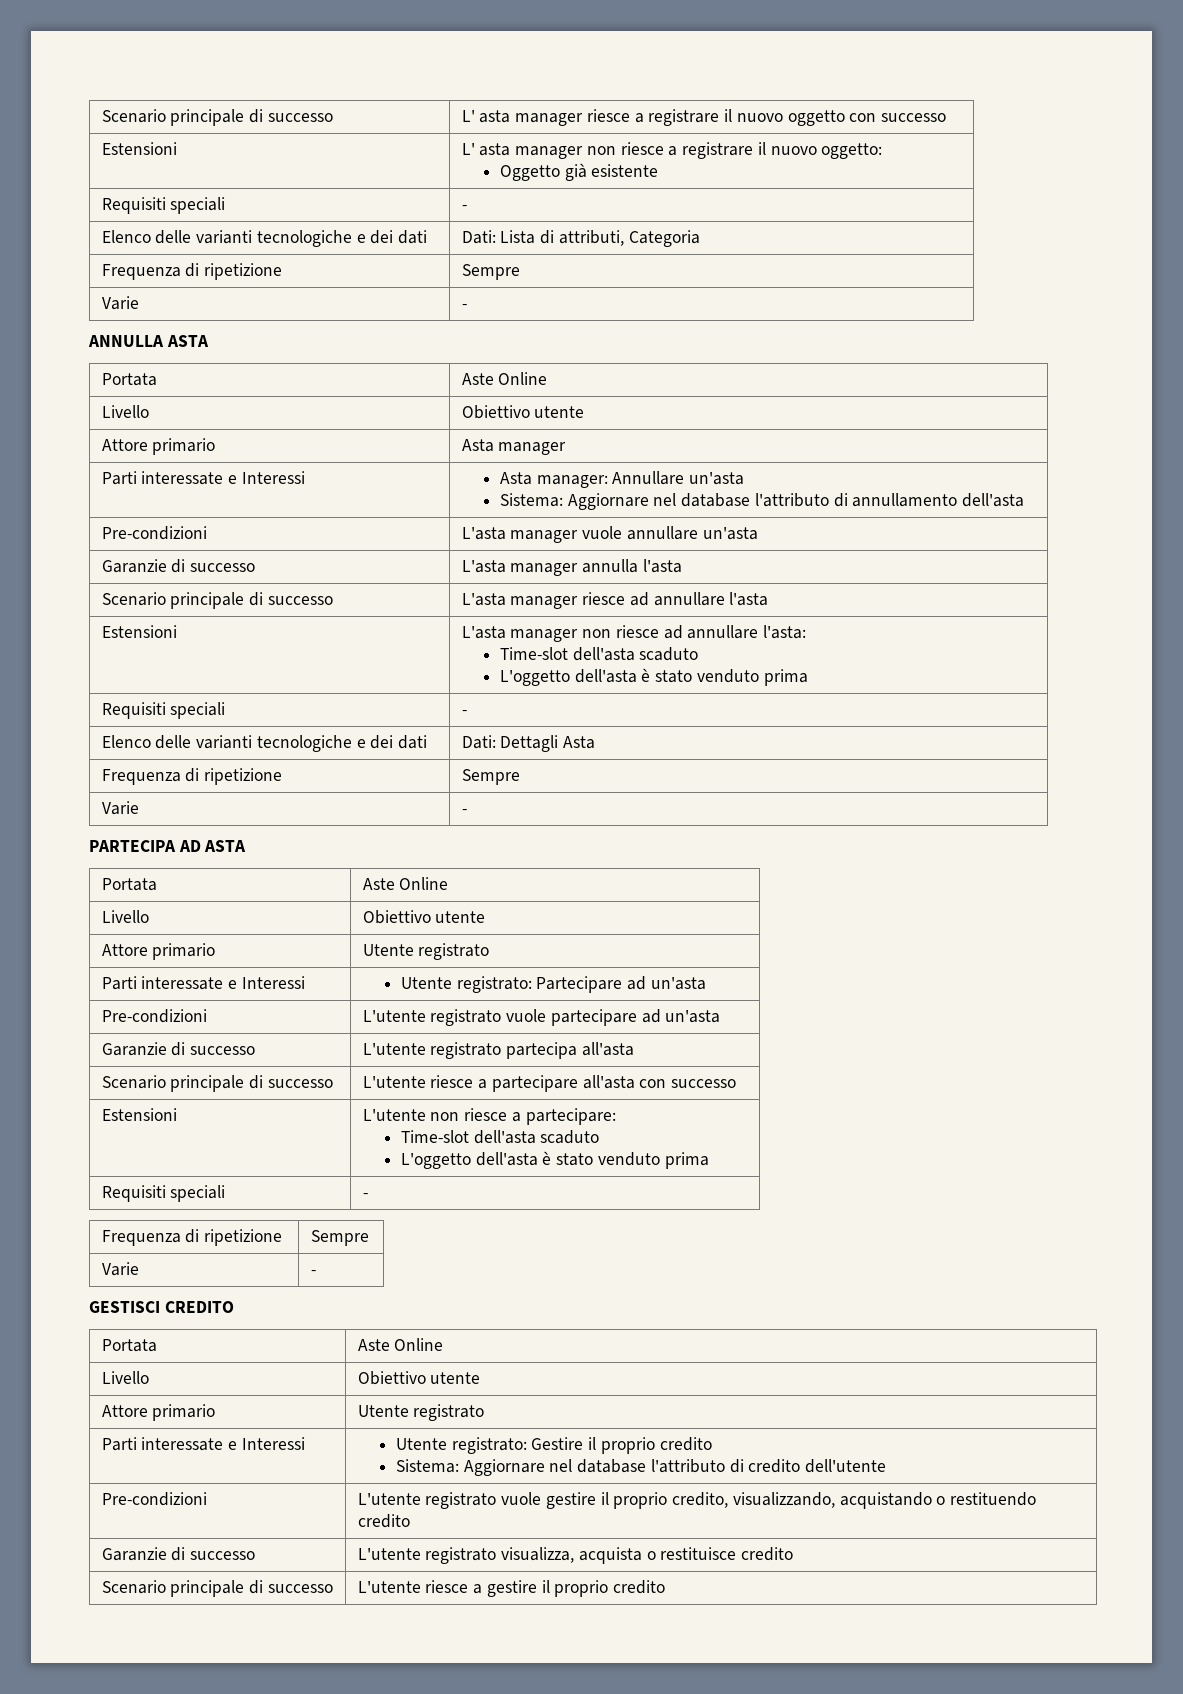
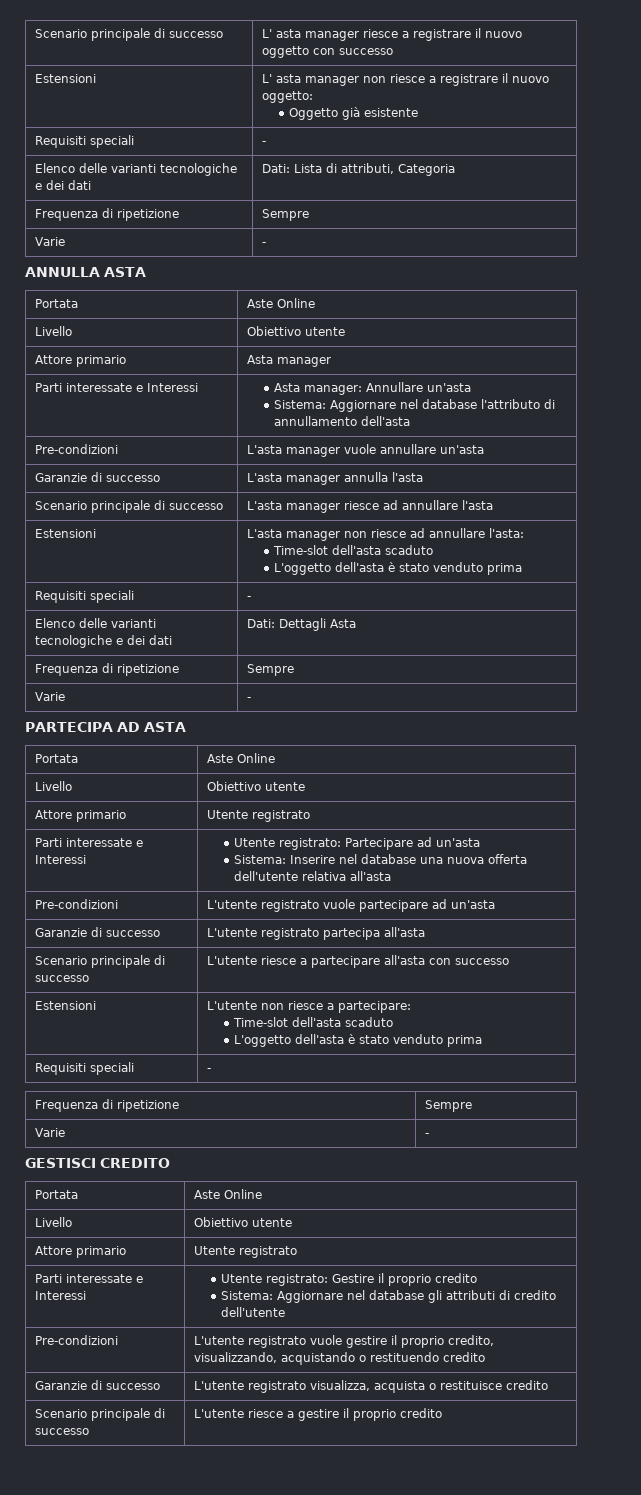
  Parti interessate e Interessi | Utente registrato: Partecipare ad un'asta
+ Sistema: Inserire nel database una nuova offerta dell'utente relativa all'asta
  Parti interessate e Interessi | Utente registrato: Gestire il proprio credito
- Sistema: Aggiornare nel database l'attributo di credito dell'utente
+ Sistema: Aggiornare nel database gli attributi di credito dell'utente

